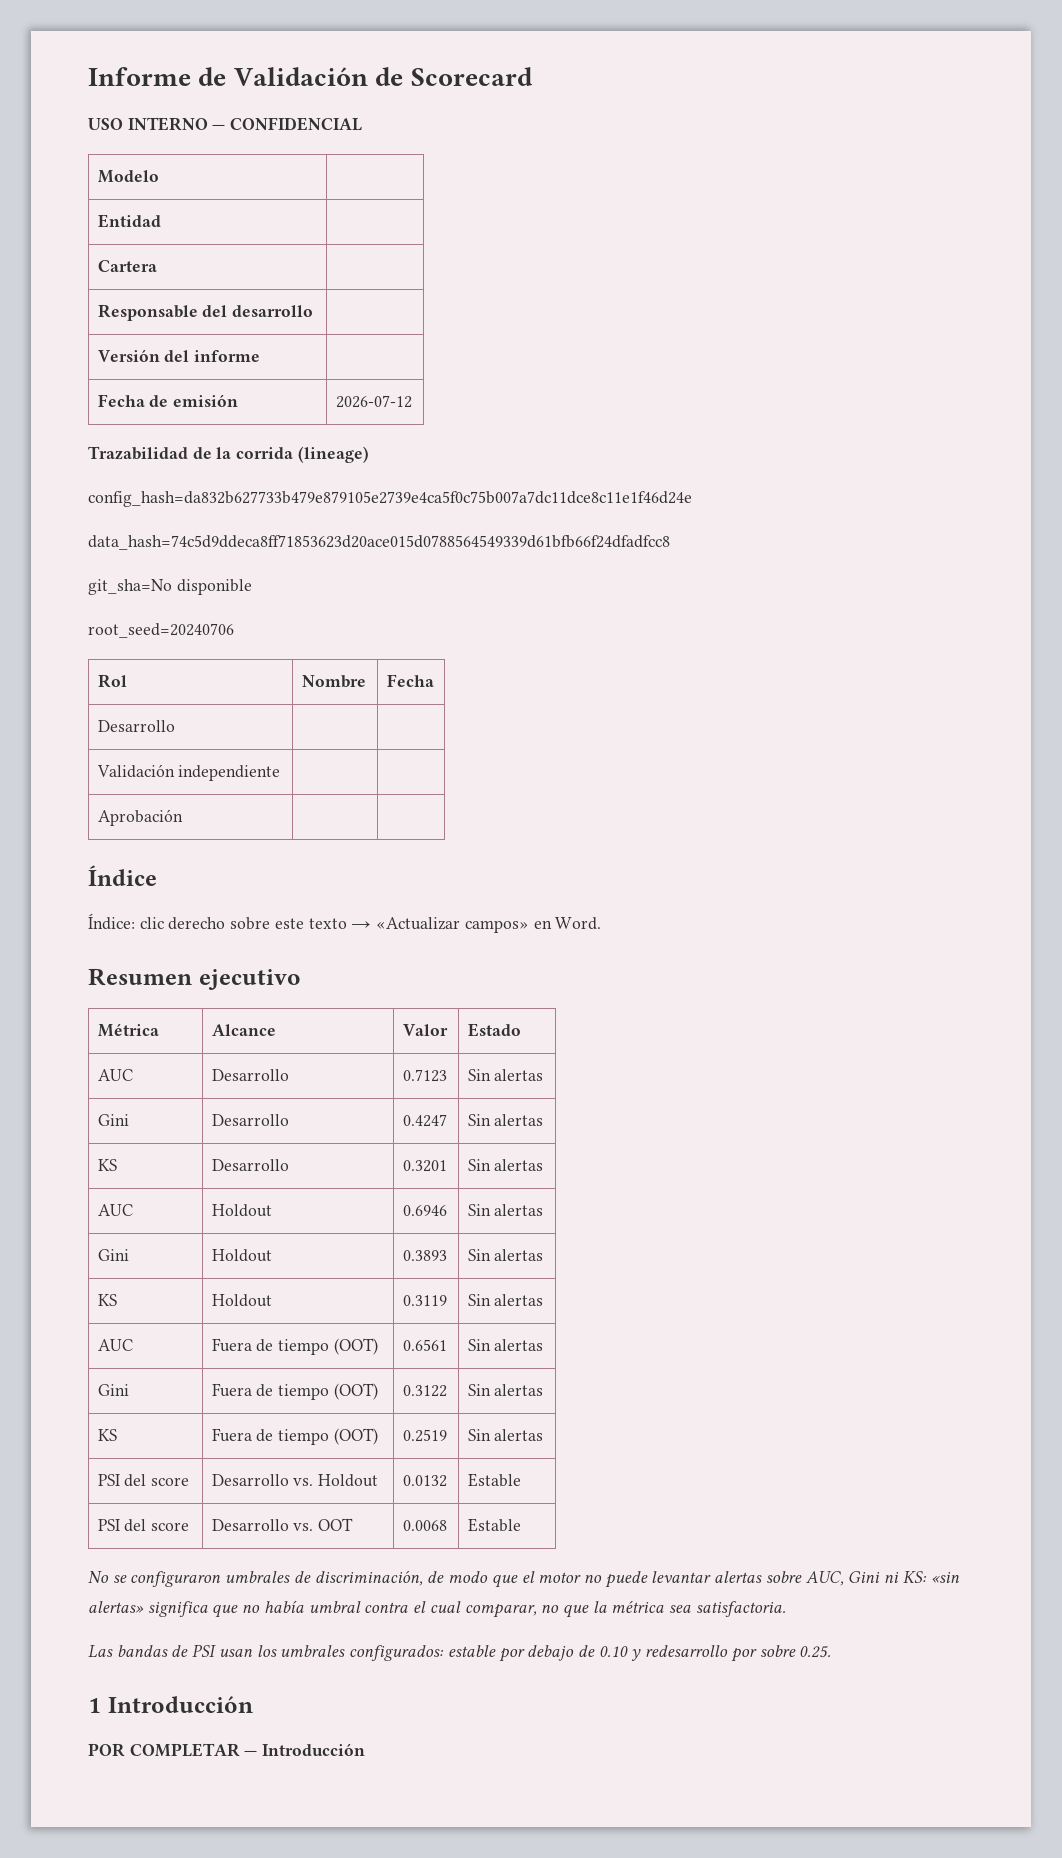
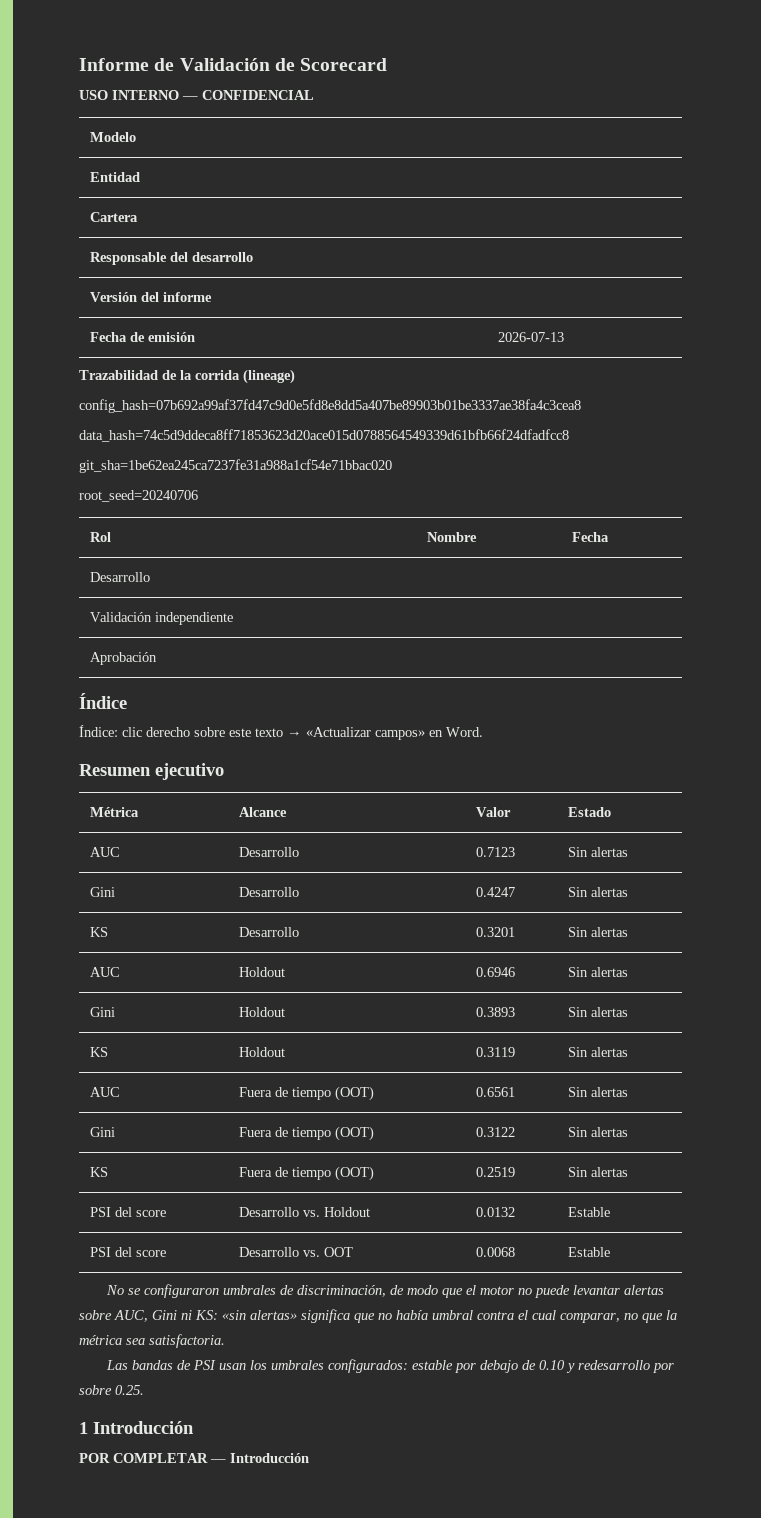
- Fecha de emisión | 2026-07-12
+ Fecha de emisión | 2026-07-13
- config_hash=da832b627733b479e879105e2739e4ca5f0c75b007a7dc11dce8c11e1f46d24e
+ config_hash=07b692a99af37fd47c9d0e5fd8e8dd5a407be89903b01be3337ae38fa4c3cea8
- git_sha=No disponible
+ git_sha=1be62ea245ca7237fe31a988a1cf54e71bbac020

